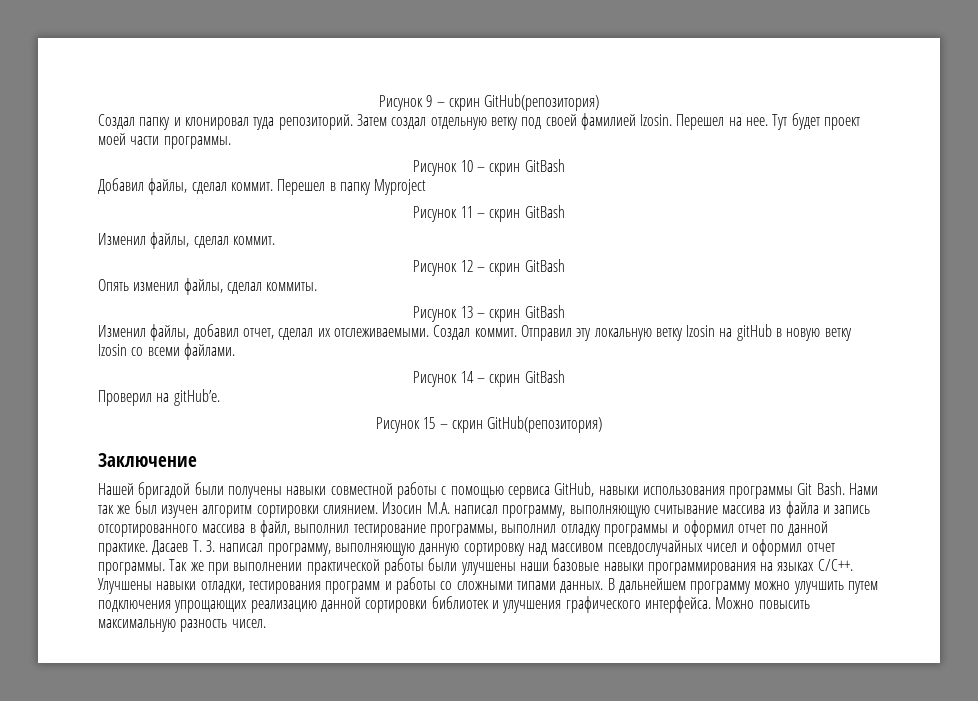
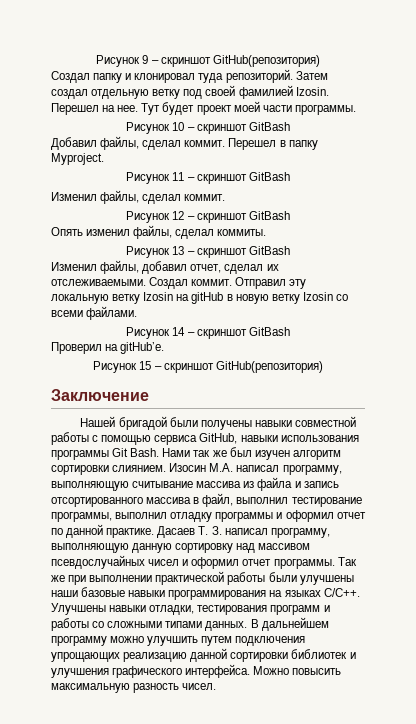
- Рисунок 9 – скрин GitHub(репозитория)
+ Рисунок 9 – скриншот GitHub(репозитория)
- Рисунок 10 – скрин GitBash
+ Рисунок 10 – скриншот GitBash
- Перешел в папку Myproject
+ Перешел в папку Myproject.
- Рисунок 11 – скрин GitBash
+ Рисунок 11 – скриншот GitBash
- Рисунок 12 – скрин GitBash
+ Рисунок 12 – скриншот GitBash
- Рисунок 13 – скрин GitBash
+ Рисунок 13 – скриншот GitBash
- Рисунок 14 – скрин GitBash
+ Рисунок 14 – скриншот GitBash
- Рисунок 15 – скрин GitHub(репозитория)
+ Рисунок 15 – скриншот GitHub(репозитория)

